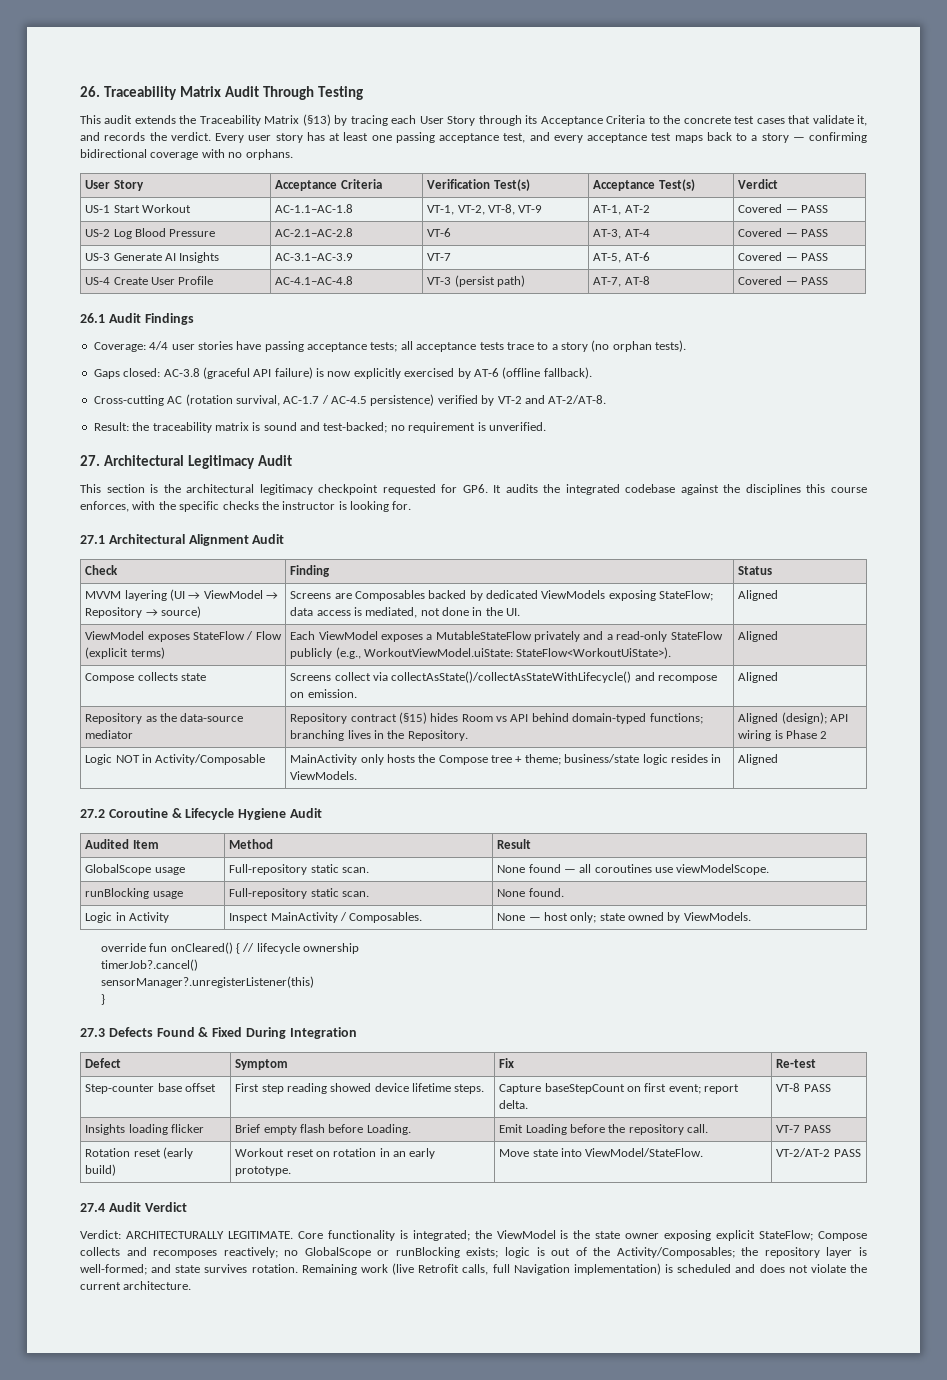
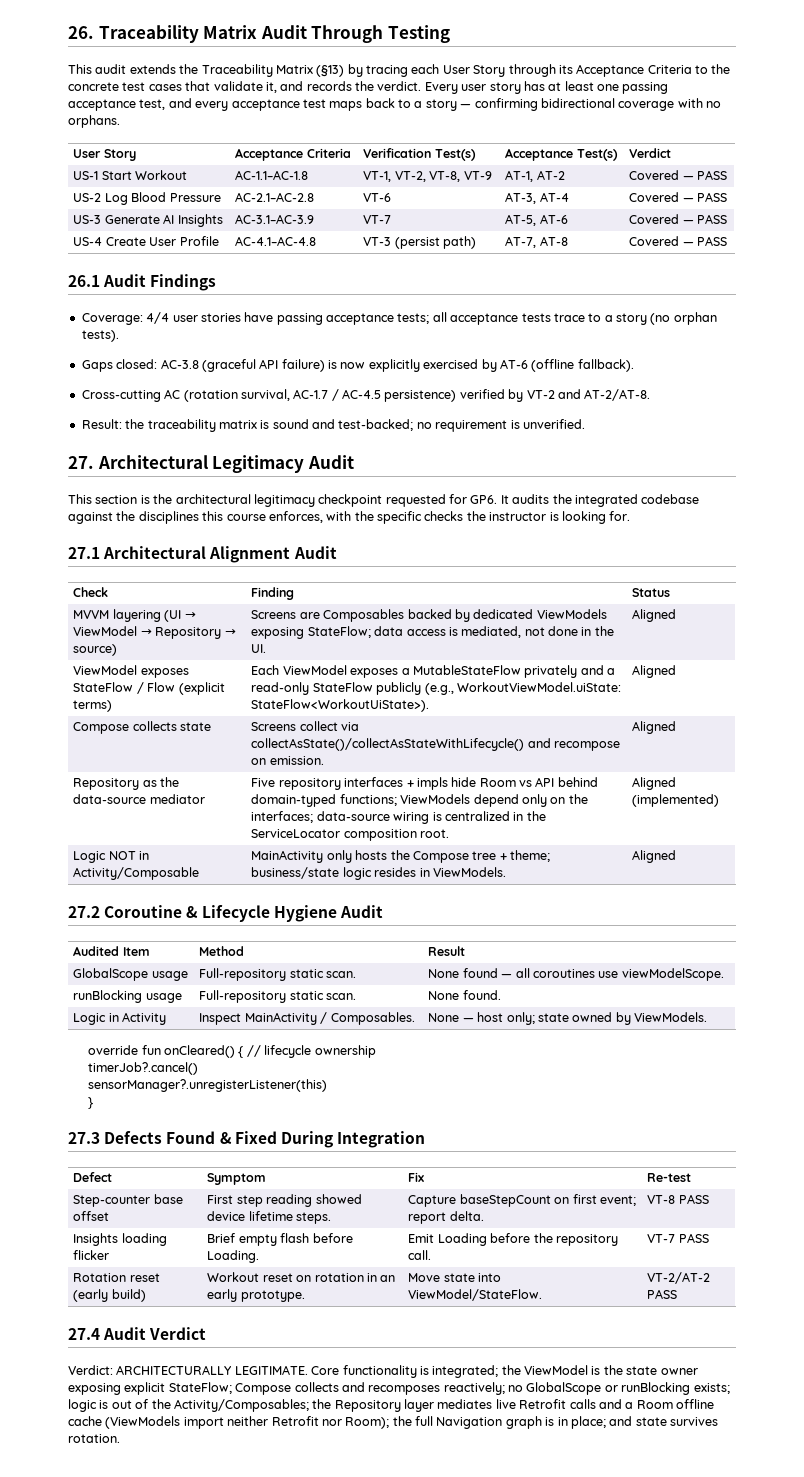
- Repository as the data-source mediator | Repository contract (§15) hides Room vs API behind domain-typed functions; branching lives in the Repository. | Aligned (design); API wiring is Phase 2
+ Repository as the data-source mediator | Five repository interfaces + impls hide Room vs API behind domain-typed functions; ViewModels depend only on the interfaces; data-source wiring is centralized in the ServiceLocator composition root. | Aligned (implemented)
- Core functionality is integrated; the ViewModel is the state owner exposing explicit StateFlow; Compose collects and recomposes reactively; no GlobalScope or runBlocking exists; logic is out of the Activity/Composables; the repository layer is well-formed; and state survives rotation. Remaining work (live Retrofit calls, full Navigation implementation) is scheduled and does not violate the current architecture.
+ Core functionality is integrated; the ViewModel is the state owner exposing explicit StateFlow; Compose collects and recomposes reactively; no GlobalScope or runBlocking exists; logic is out of the Activity/Composables; the Repository layer mediates live Retrofit calls and a Room offline cache (ViewModels import neither Retrofit nor Room); the full Navigation graph is in place; and state survives rotation.

